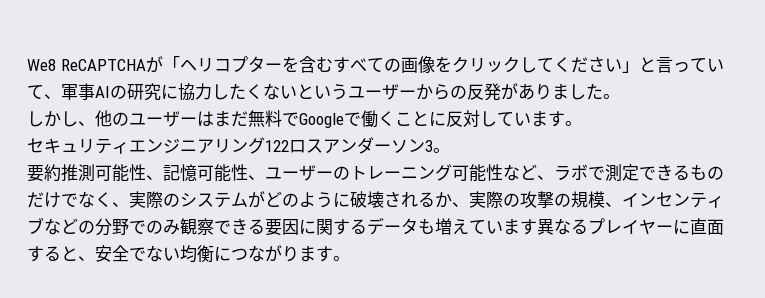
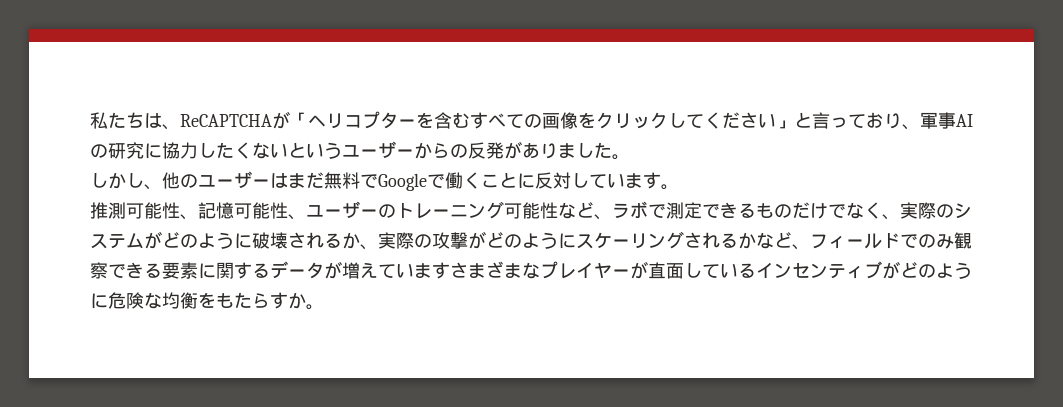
- We8 ReCAPTCHAが「ヘリコプターを含むすべての画像をクリックしてください」と言っていて、軍事AIの研究に協力したくないというユーザーからの反発がありました。
+ 私たちは、ReCAPTCHAが「ヘリコプターを含むすべての画像をクリックしてください」と言っており、軍事AIの研究に協力したくないというユーザーからの反発がありました。
- セキュリティエンジニアリング122ロスアンダーソン3。
- 要約推測可能性、記憶可能性、ユーザーのトレーニング可能性など、ラボで測定できるものだけでなく、実際のシステムがどのように破壊されるか、実際の攻撃の規模、インセンティブなどの分野でのみ観察できる要因に関するデータも増えています異なるプレイヤーに直面すると、安全でない均衡につながります。
+ 推測可能性、記憶可能性、ユーザーのトレーニング可能性など、ラボで測定できるものだけでなく、実際のシステムがどのように破壊されるか、実際の攻撃がどのようにスケーリングされるかなど、フィールドでのみ観察できる要素に関するデータが増えていますさまざまなプレイヤーが直面しているインセンティブがどのように危険な均衡をもたらすか。

